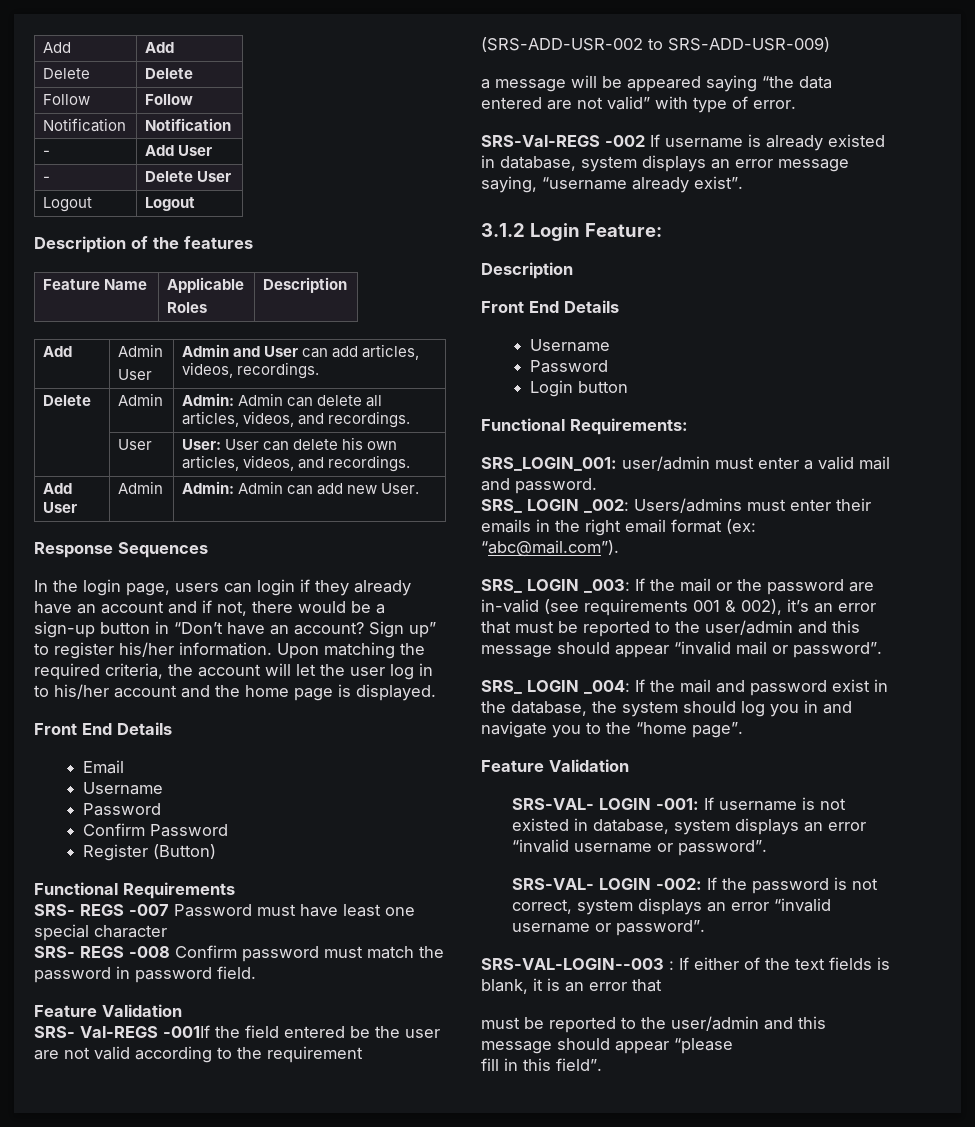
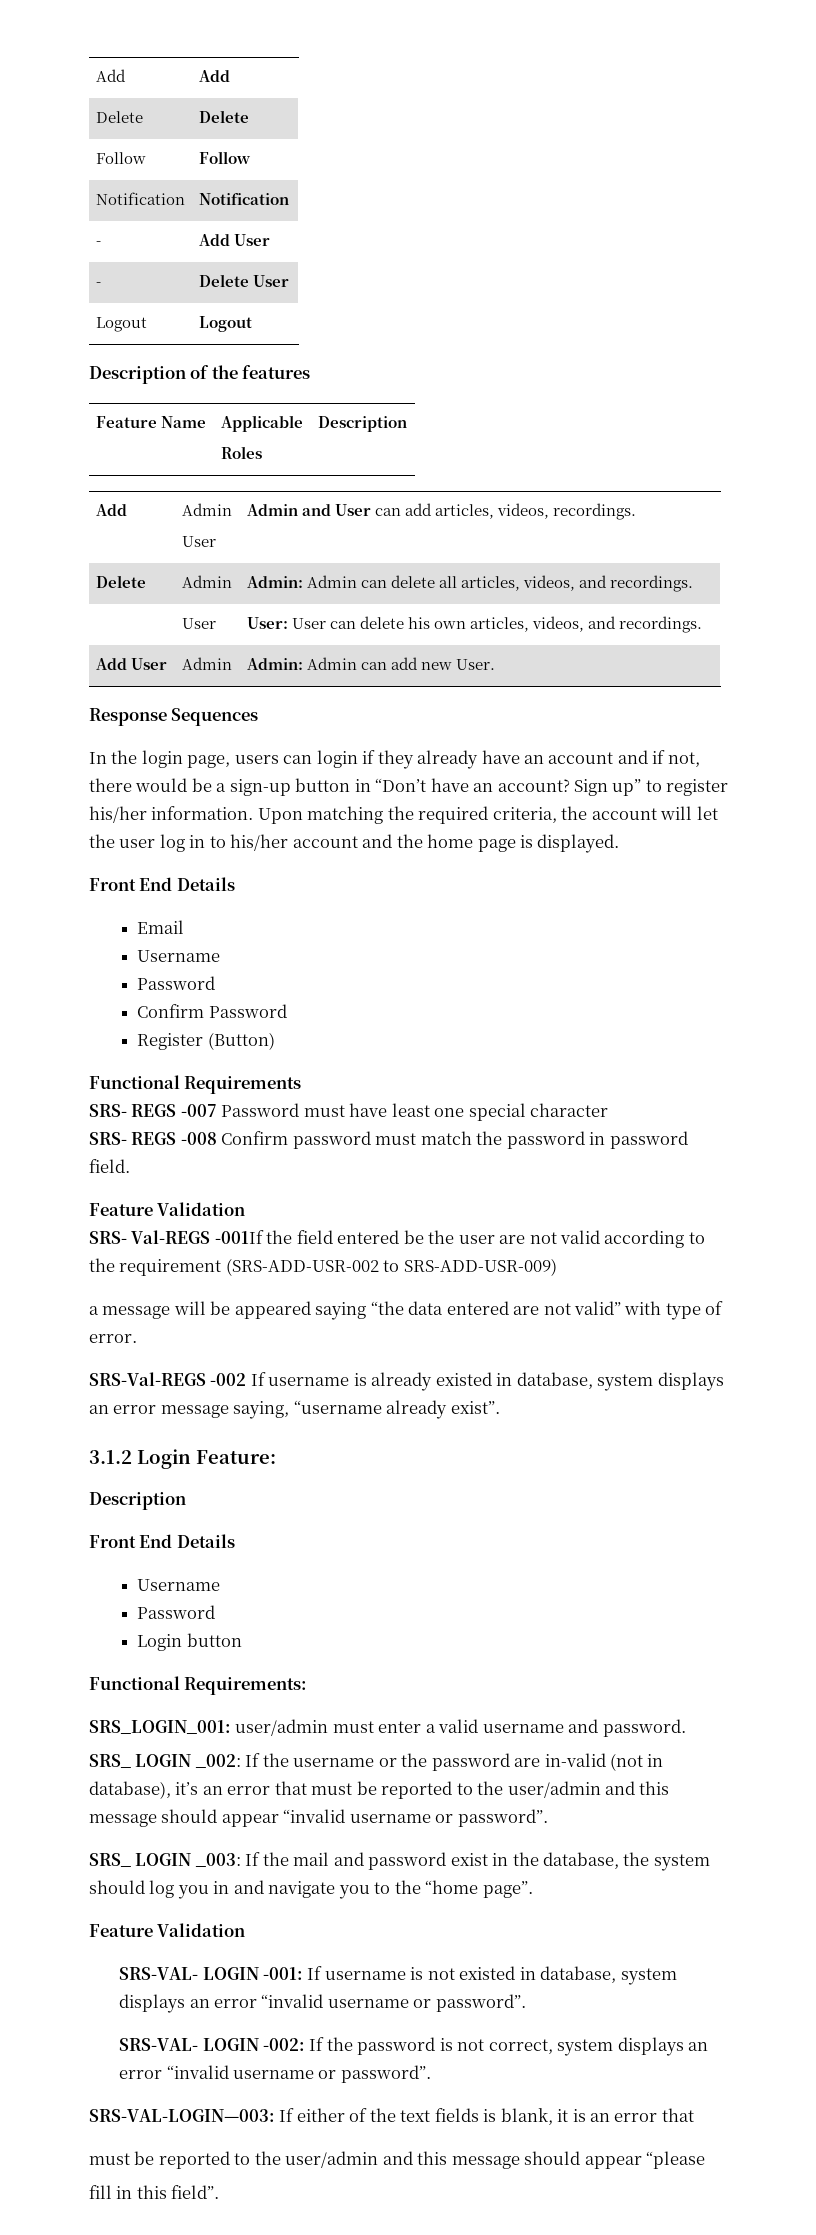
- SRS_LOGIN_001: user/admin must enter a valid mail and password.
+ SRS_LOGIN_001: user/admin must enter a valid username and password.
- SRS_ LOGIN _002: Users/admins must enter their emails in the right email format (ex: “abc@mail.com”).
- SRS_ LOGIN _003: If the mail or the password are in-valid (see requirements 001 & 002), it’s an error that must be reported to the user/admin and this message should appear “invalid mail or password”.
+ SRS_ LOGIN _002: If the username or the password are in-valid (not in database), it’s an error that must be reported to the user/admin and this message should appear “invalid username or password”.
- SRS_ LOGIN _004: If the mail and password exist in the database, the system should log you in and navigate you to the “home page”.
+ SRS_ LOGIN _003: If the mail and password exist in the database, the system should log you in and navigate you to the “home page”.
- SRS-VAL-LOGIN--003 : If either of the text fields is blank, it is an error that
+ SRS-VAL-LOGIN—003: If either of the text fields is blank, it is an error that

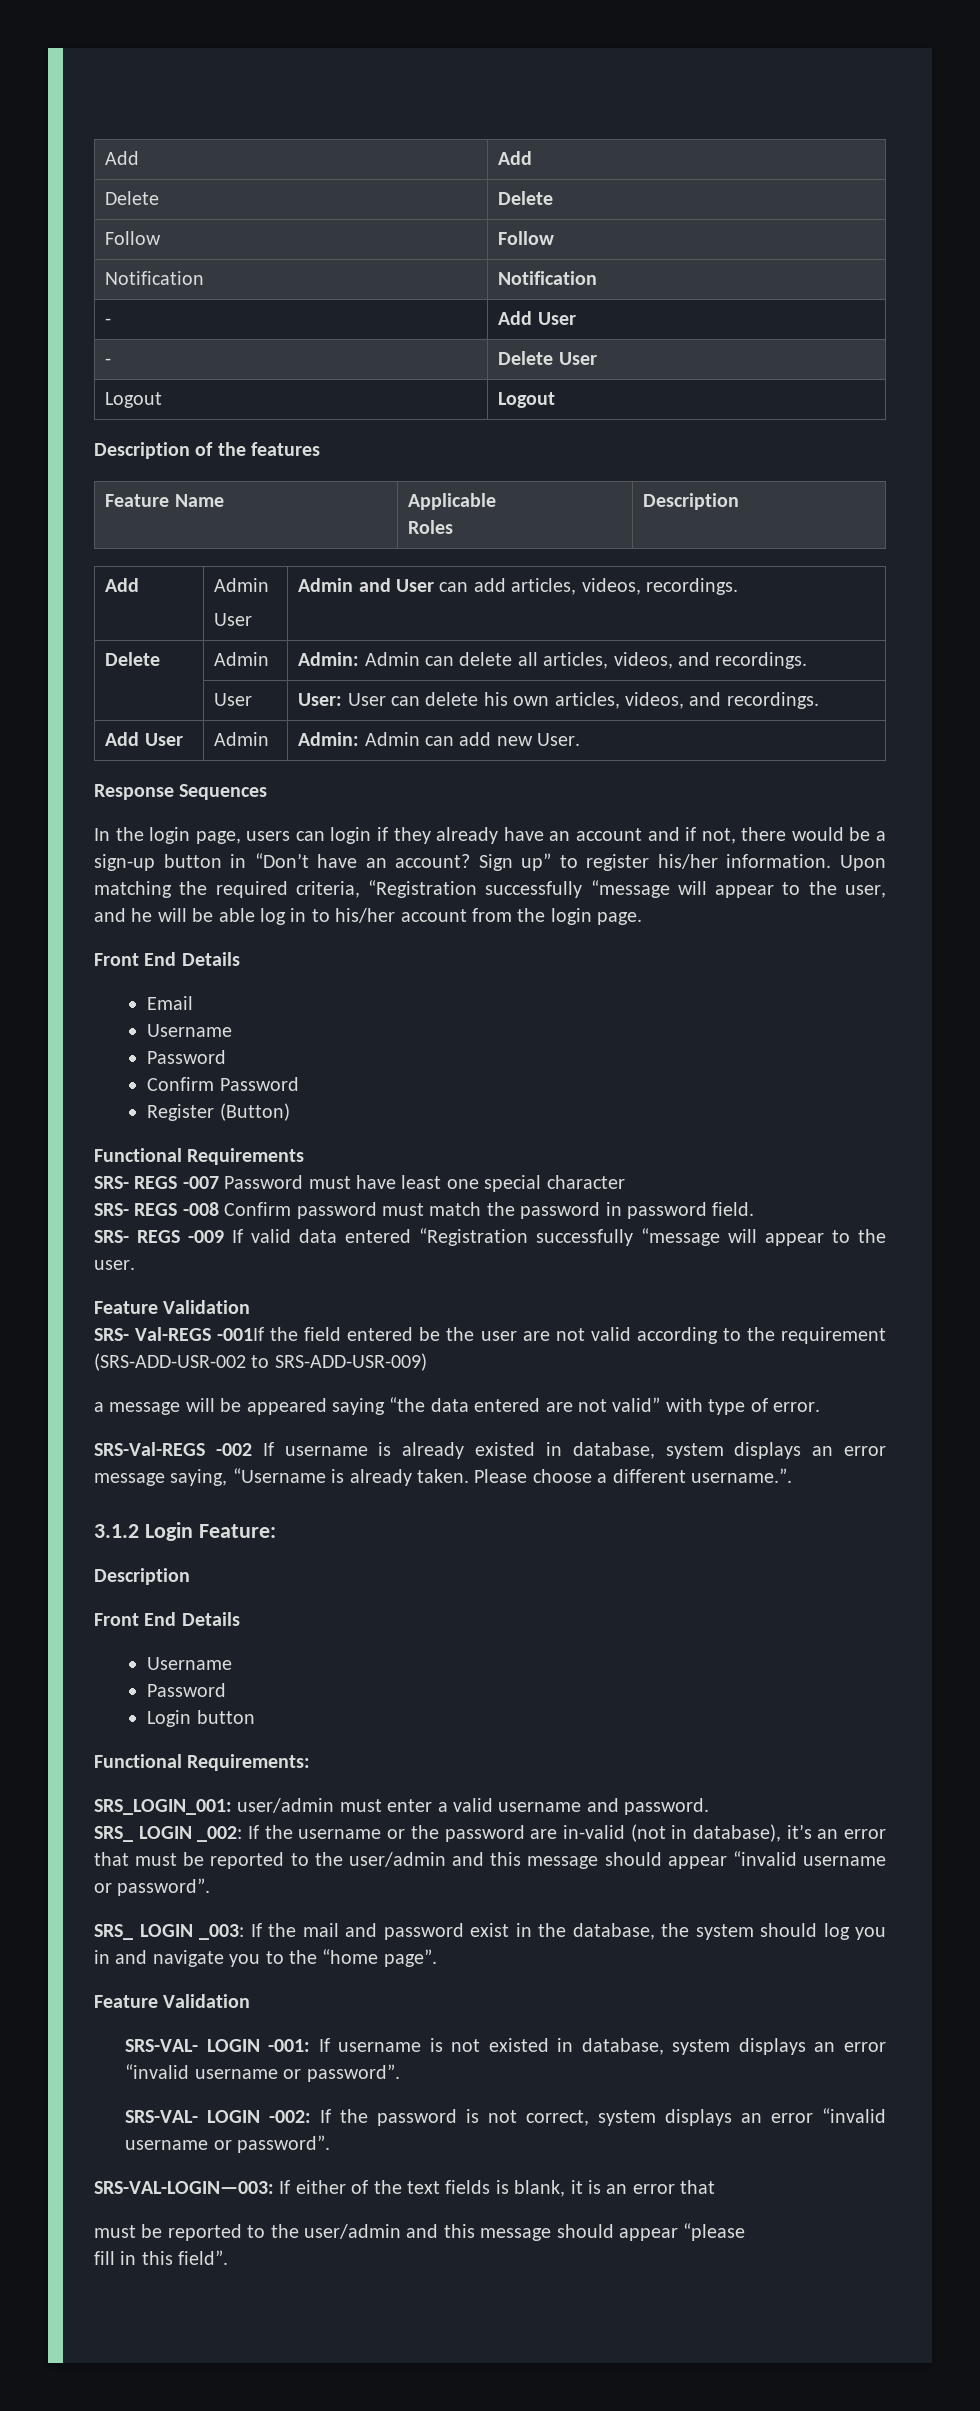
- Upon matching the required criteria, the account will let the user log in to his/her account and the home page is displayed.
+ Upon matching the required criteria, “Registration successfully “message will appear to the user, and he will be able log in to his/her account from the login page.
+ SRS- REGS -009 If valid data entered “Registration successfully “message will appear to the user.
- SRS-Val-REGS -002 If username is already existed in database, system displays an error message saying, “username already exist”.
+ SRS-Val-REGS -002 If username is already existed in database, system displays an error message saying, “Username is already taken. Please choose a different username.”.

